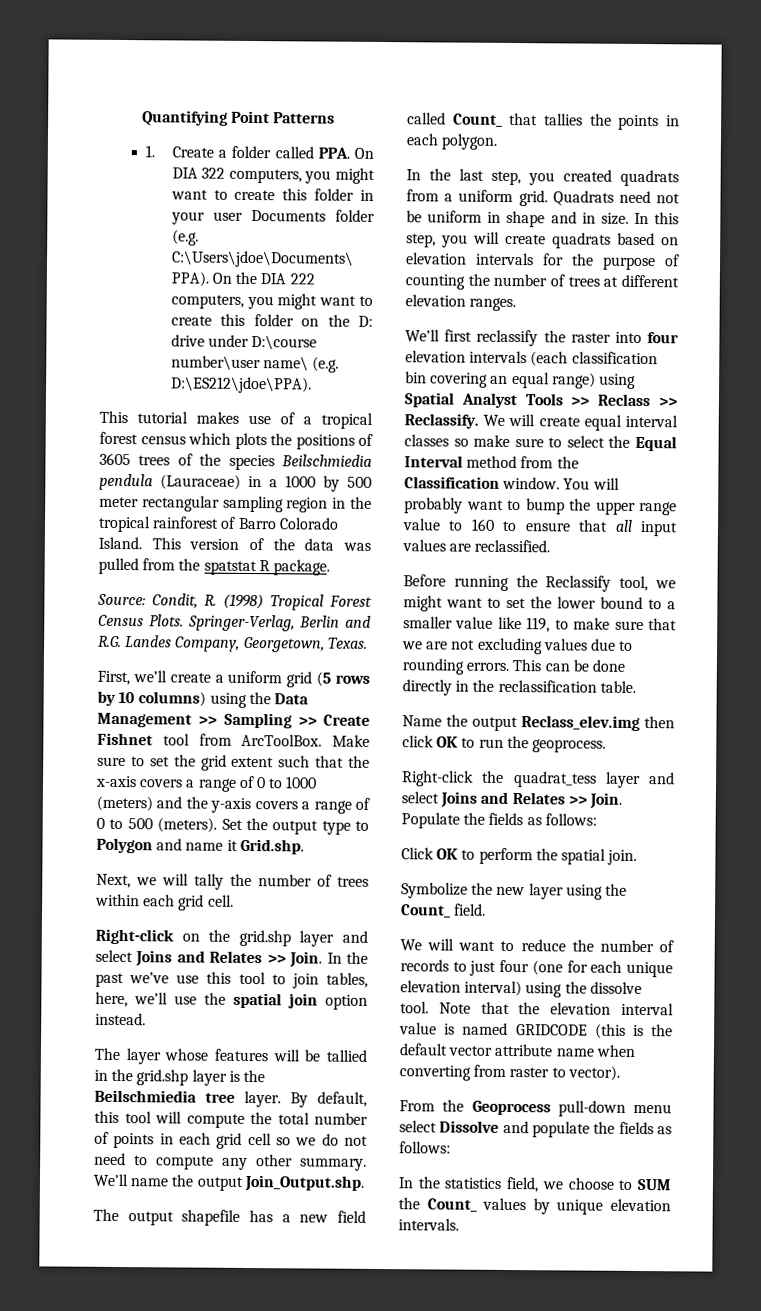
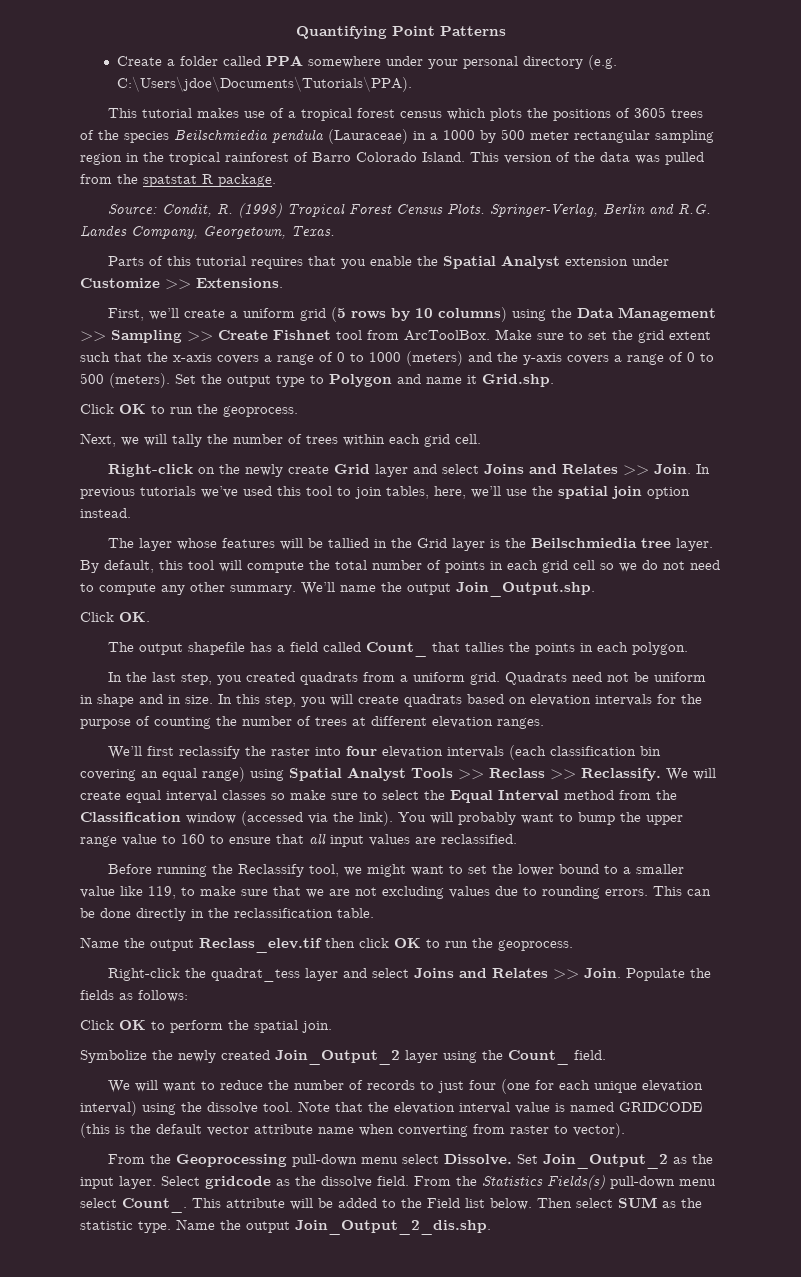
- 1. Create a folder called PPA. On DIA 322 computers, you might want to create this folder in your user Documents folder (e.g. C:\Users\jdoe\Documents\ PPA). On the DIA 222 computers, you might want to create this folder on the D: drive under D:\course number\user name\ (e.g. D:\ES212\jdoe\PPA).
+ Create a folder called PPA somewhere under your personal directory (e.g. C:\Users\jdoe\Documents\Tutorials\PPA).
+ Parts of this tutorial requires that you enable the Spatial Analyst extension under Customize >> Extensions.
+ Click OK to run the geoprocess.
- Right-click on the grid.shp layer and select Joins and Relates >> Join.
+ Right-click on the newly create Grid layer and select Joins and Relates >> Join.
- In the past we’ve use this tool to join tables, here, we’ll use the spatial join option instead.
+ In previous tutorials we’ve used this tool to join tables, here, we’ll use the spatial join option instead.
- The layer whose features will be tallied in the grid.shp layer is the Beilschmiedia tree layer.
+ The layer whose features will be tallied in the Grid layer is the Beilschmiedia tree layer.
+ Click OK.
- The output shapefile has a new field called Count_ that tallies the points in each polygon.
+ The output shapefile has a field called Count_ that tallies the points in each polygon.
- We will create equal interval classes so make sure to select the Equal Interval method from the Classification window.
+ We will create equal interval classes so make sure to select the Equal Interval method from the Classification window (accessed via the link).
- Name the output Reclass_elev.img then click OK to run the geoprocess.
+ Name the output Reclass_elev.tif then click OK to run the geoprocess.
- Symbolize the new layer using the Count_ field.
+ Symbolize the newly created Join_Output_2 layer using the Count_ field.
- From the Geoprocess pull-down menu select Dissolve and populate the fields as follows:
- In the statistics field, we choose to SUM the Count_ values by unique elevation intervals.
+ From the Geoprocessing pull-down menu select Dissolve. Set Join_Output_2 as the input layer. Select gridcode as the dissolve field. From the Statistics Fields(s) pull-down menu select Count_. This attribute will be added to the Field list below. Then select SUM as the statistic type. Name the output Join_Output_2_dis.shp.

